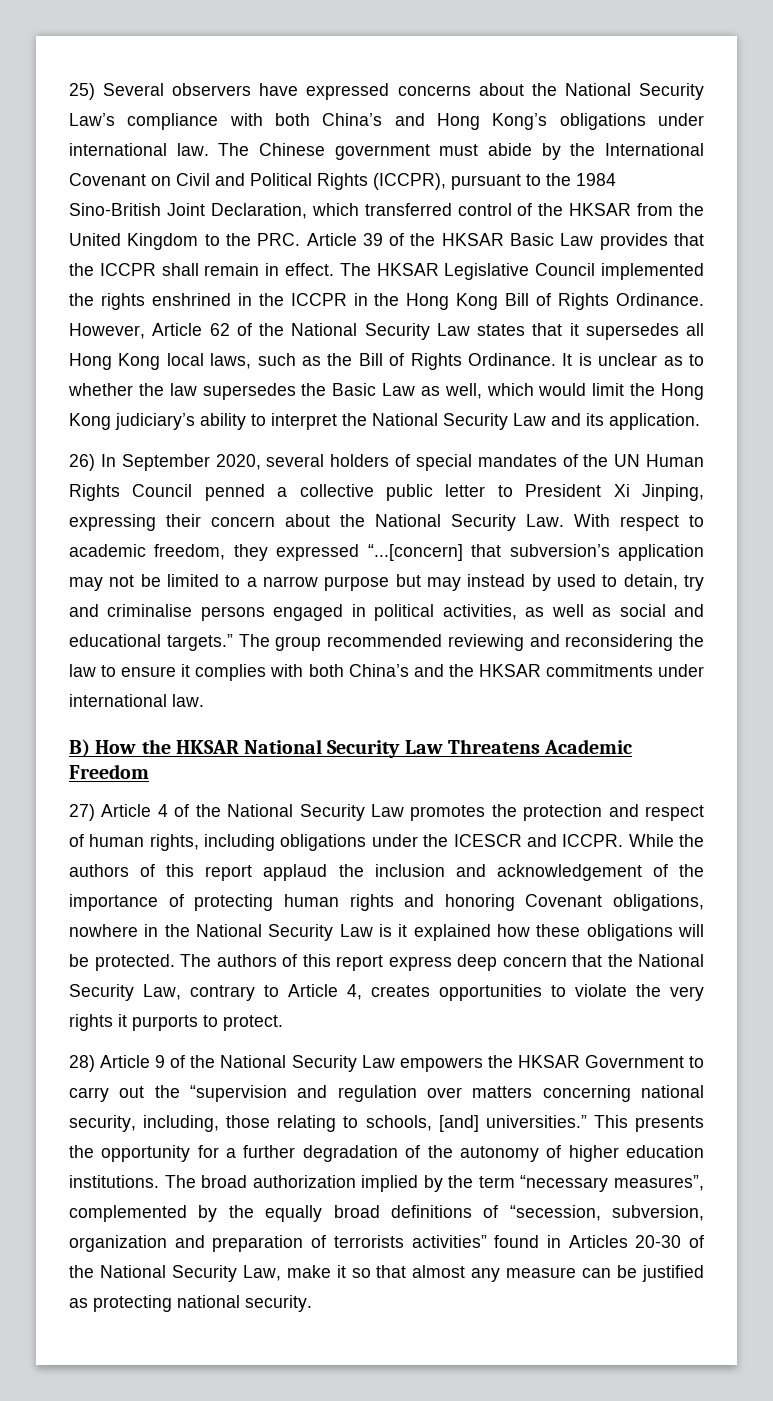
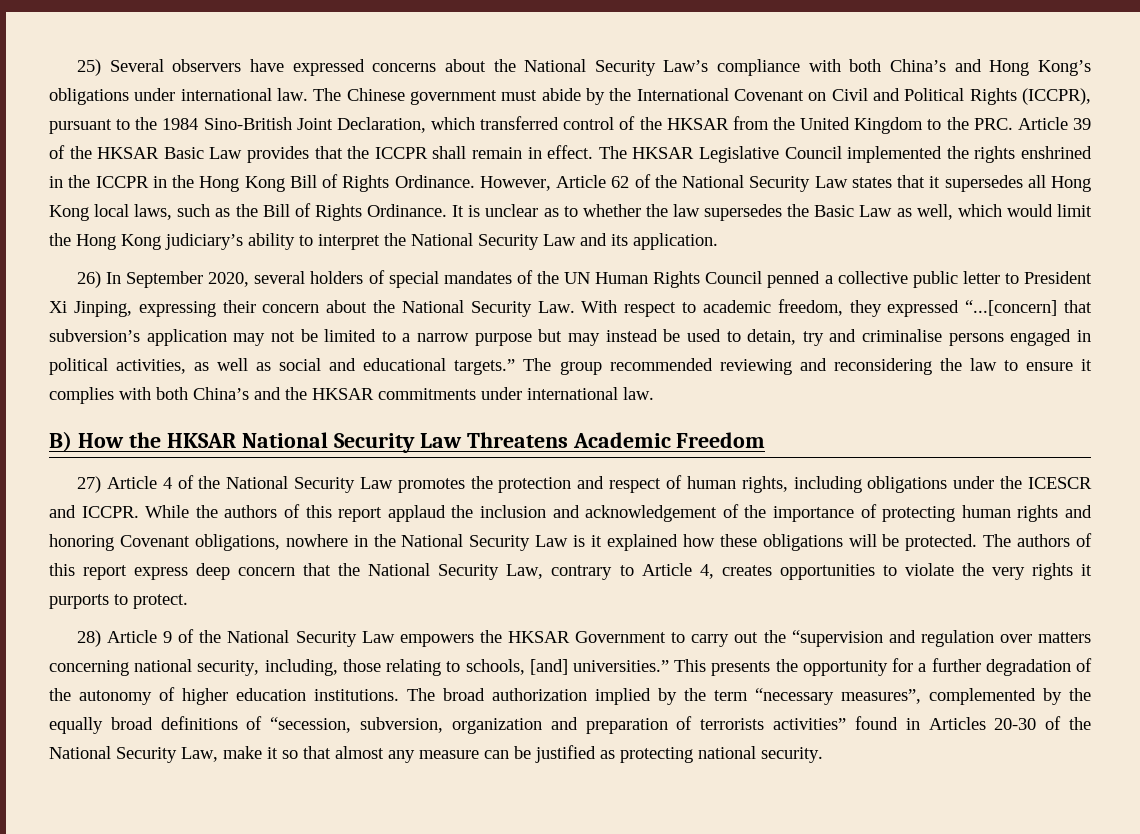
- 26) In September 2020, several holders of special mandates of the UN Human Rights Council penned a collective public letter to President Xi Jinping, expressing their concern about the National Security Law. With respect to academic freedom, they expressed “...[concern] that subversion’s application may not be limited to a narrow purpose but may instead by used to detain, try and criminalise persons engaged in political activities, as well as social and educational targets.”
+ 26) In September 2020, several holders of special mandates of the UN Human Rights Council penned a collective public letter to President Xi Jinping, expressing their concern about the National Security Law. With respect to academic freedom, they expressed “...[concern] that subversion’s application may not be limited to a narrow purpose but may instead be used to detain, try and criminalise persons engaged in political activities, as well as social and educational targets.”

